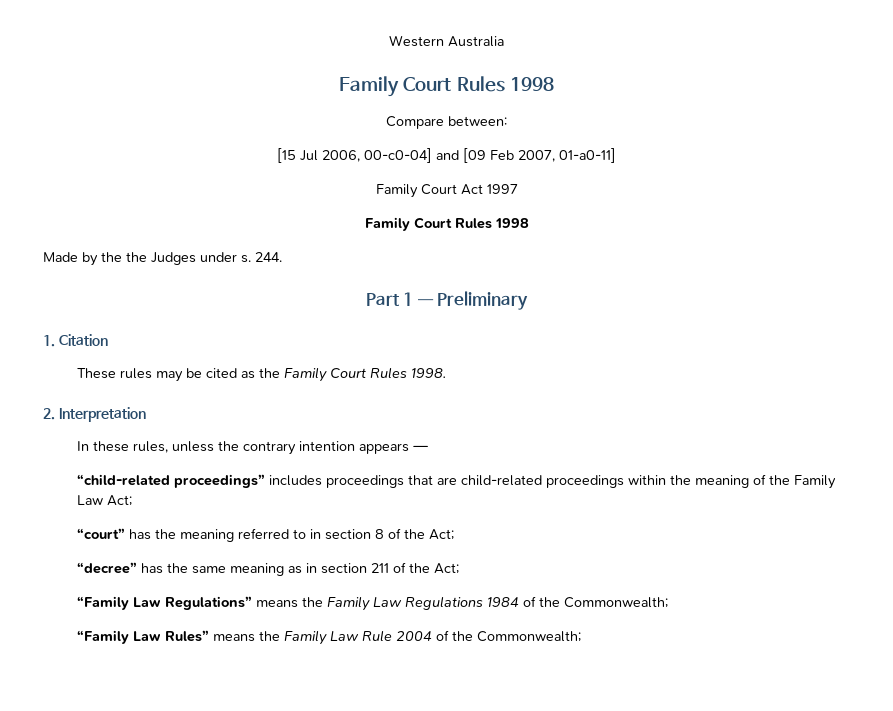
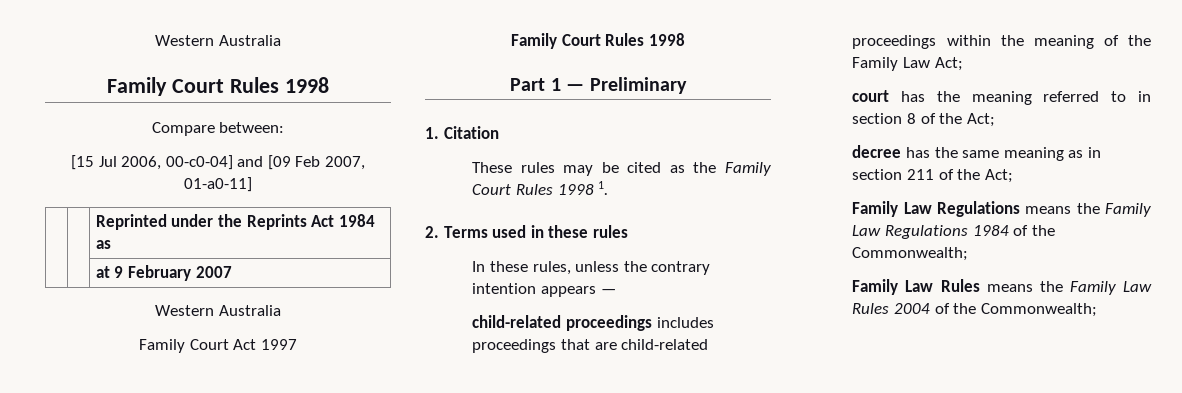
+ | | Reprinted under the Reprints Act 1984 as
+ | | at 9 February 2007
+ Western Australia
- Made by the the Judges under s. 244.
- These rules may be cited as the Family Court Rules 1998.
+ These rules may be cited as the Family Court Rules 1998 1.
- 2. Interpretation
+ 2. Terms used in these rules
- “child-related proceedings” includes proceedings that are child-related proceedings within the meaning of the Family Law Act;
+ child-related proceedings includes proceedings that are child-related proceedings within the meaning of the Family Law Act;
- “court” has the meaning referred to in section 8 of the Act;
+ court has the meaning referred to in section 8 of the Act;
- “decree” has the same meaning as in section 211 of the Act;
+ decree has the same meaning as in section 211 of the Act;
- “Family Law Regulations” means the Family Law Regulations 1984 of the Commonwealth;
+ Family Law Regulations means the Family Law Regulations 1984 of the Commonwealth;
- “Family Law Rules” means the Family Law Rule 2004 of the Commonwealth;
+ Family Law Rules means the Family Law Rules 2004 of the Commonwealth;

